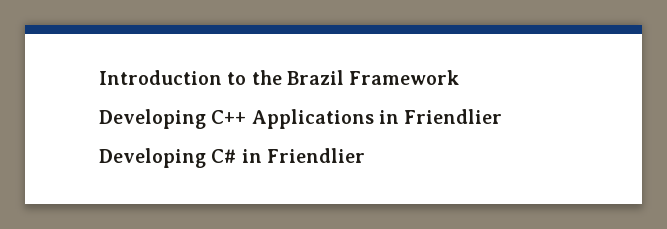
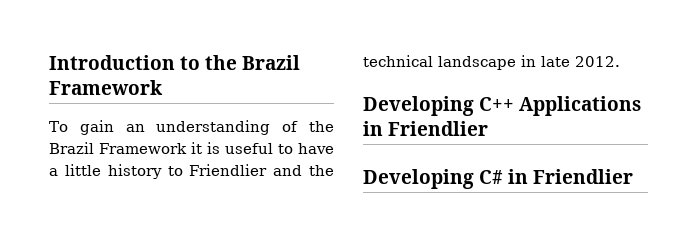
+ To gain an understanding of the Brazil Framework it is useful to have a little history to Friendlier and the technical landscape in late 2012.

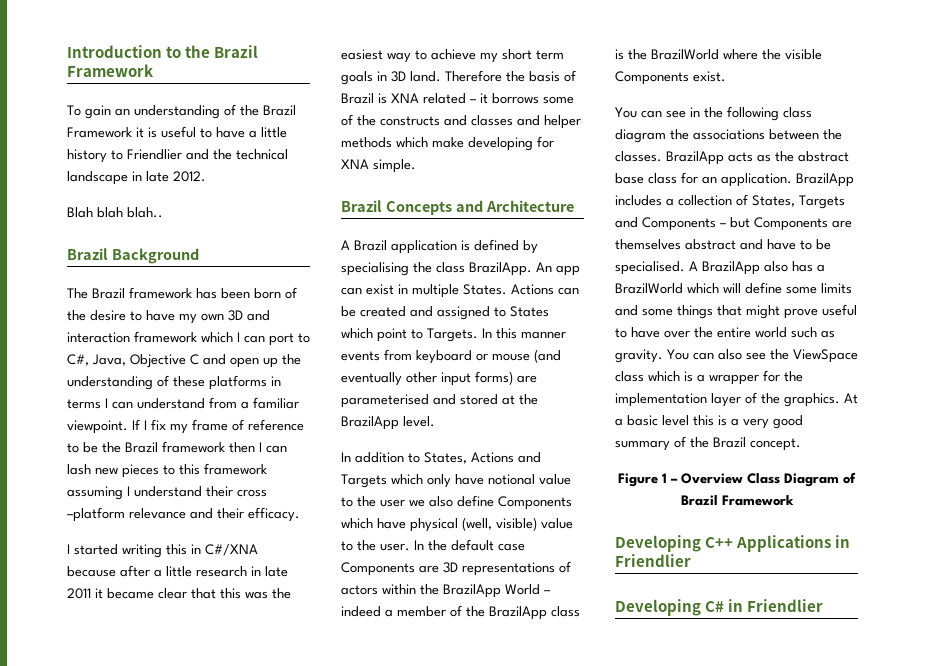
+ Blah blah blah..
+ Brazil Background
+ The Brazil framework has been born of the desire to have my own 3D and interaction framework which I can port to C#, Java, Objective C and open up the understanding of these platforms in terms I can understand from a familiar viewpoint. If I fix my frame of reference to be the Brazil framework then I can lash new pieces to this framework assuming I understand their cross –platform relevance and their efficacy.
+ I started writing this in C#/XNA because after a little research in late 2011 it became clear that this was the easiest way to achieve my short term goals in 3D land. Therefore the basis of Brazil is XNA related – it borrows some of the constructs and classes and helper methods which make developing for XNA simple.
+ Brazil Concepts and Architecture
+ A Brazil application is defined by specialising the class BrazilApp. An app can exist in multiple States. Actions can be created and assigned to States which point to Targets. In this manner events from keyboard or mouse (and eventually other input forms) are parameterised and stored at the BrazilApp level.
+ In addition to States, Actions and Targets which only have notional value to the user we also define Components which have physical (well, visible) value to the user. In the default case Components are 3D representations of actors within the BrazilApp World – indeed a member of the BrazilApp class is the BrazilWorld where the visible Components exist.
+ You can see in the following class diagram the associations between the classes. BrazilApp acts as the abstract base class for an application. BrazilApp includes a collection of States, Targets and Components – but Components are themselves abstract and have to be specialised. A BrazilApp also has a BrazilWorld which will define some limits and some things that might prove useful to have over the entire world such as gravity. You can also see the ViewSpace class which is a wrapper for the implementation layer of the graphics. At a basic level this is a very good summary of the Brazil concept.
+ Figure 1 – Overview Class Diagram of Brazil Framework

